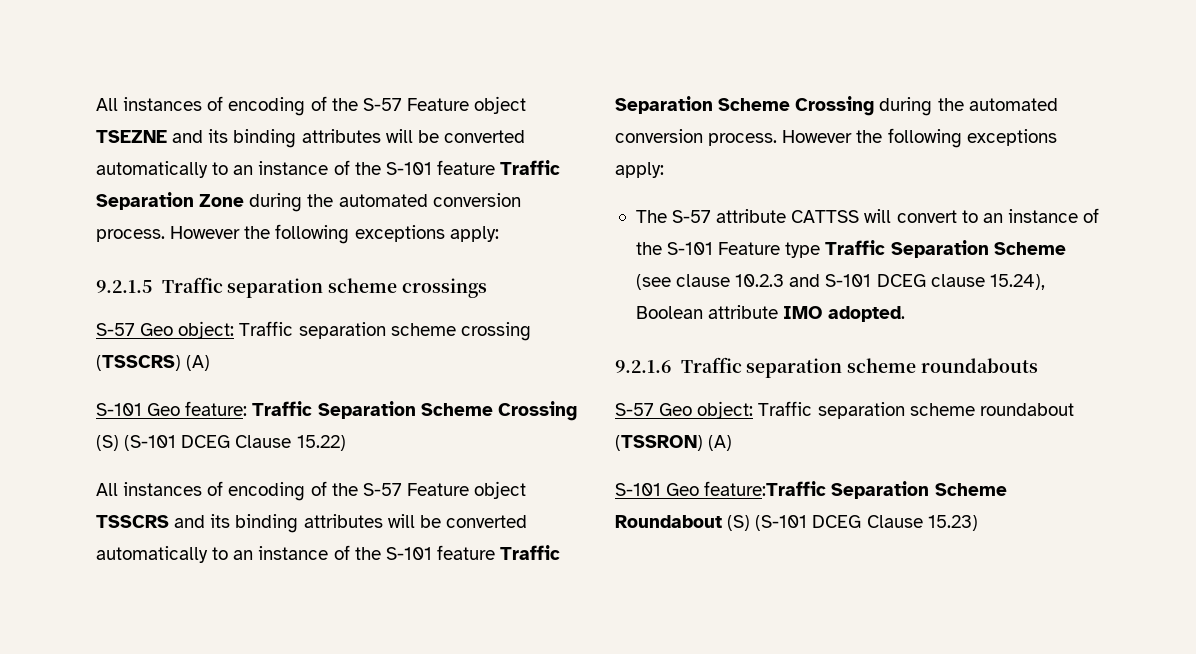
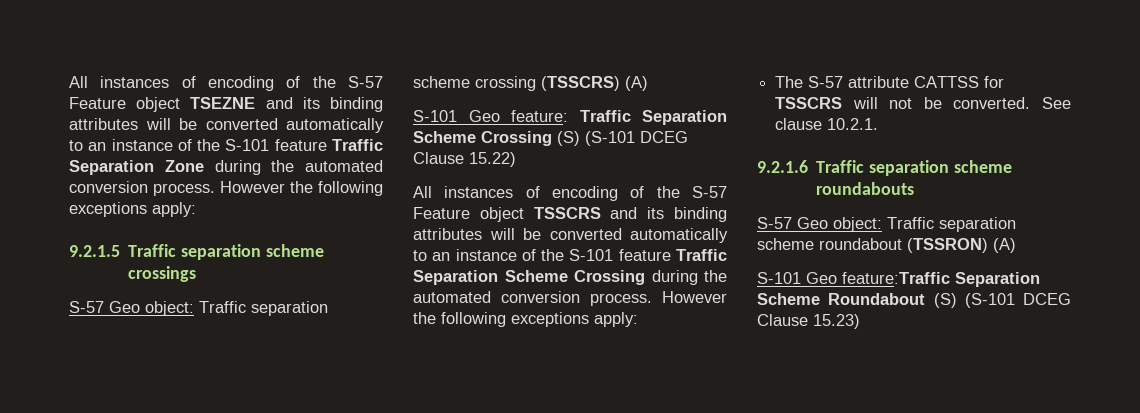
- The S-57 attribute CATTSS will convert to an instance of the S-101 Feature type Traffic Separation Scheme (see clause 10.2.3 and S-101 DCEG clause 15.24), Boolean attribute IMO adopted.
+ The S-57 attribute CATTSS for TSSCRS will not be converted. See clause 10.2.1.

